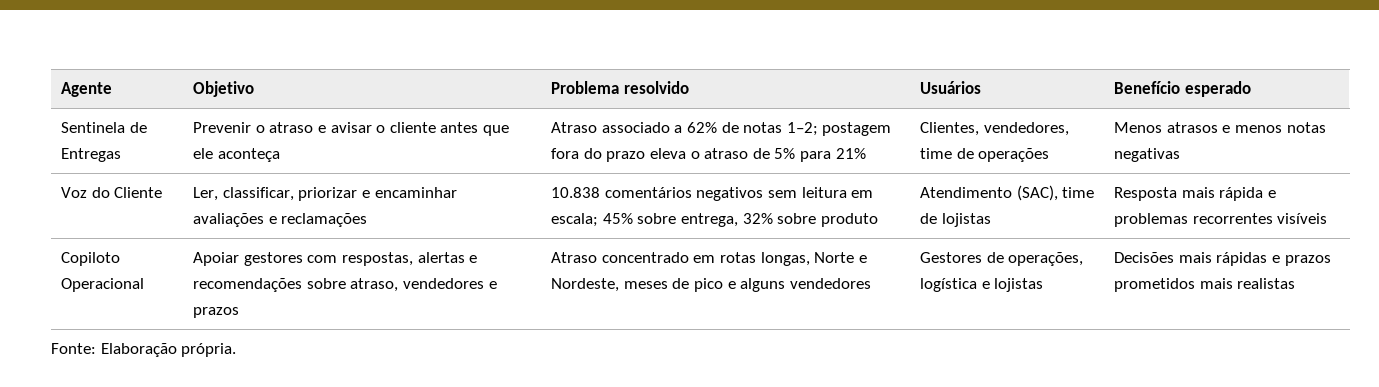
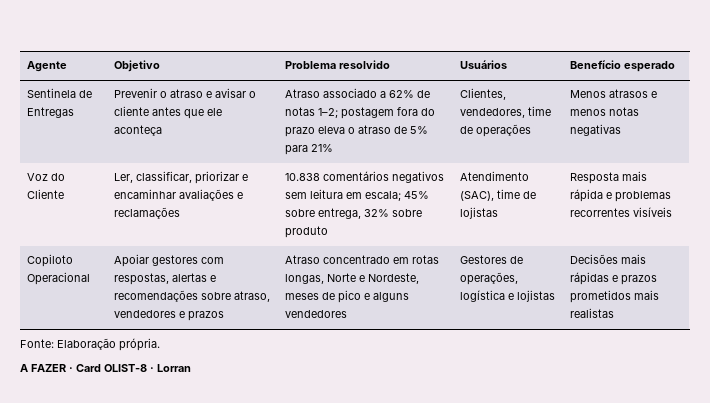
+ A FAZER · Card OLIST-8 · Lorran

